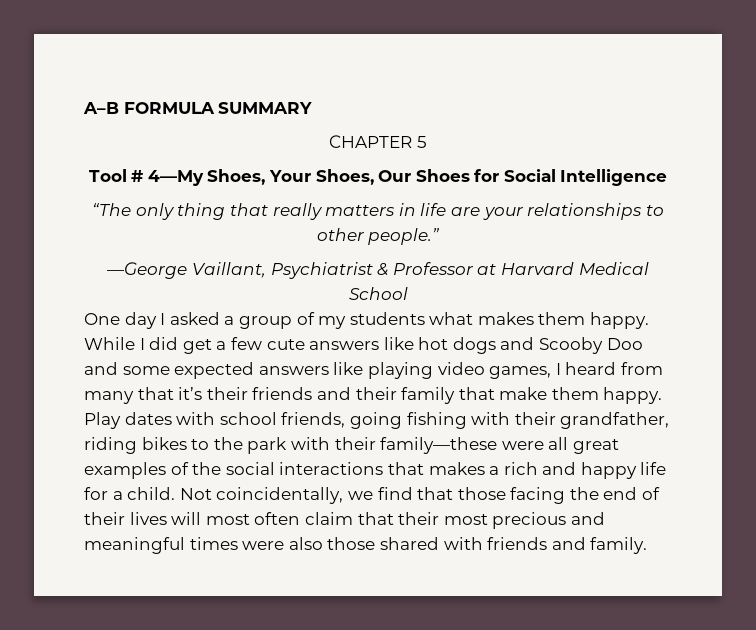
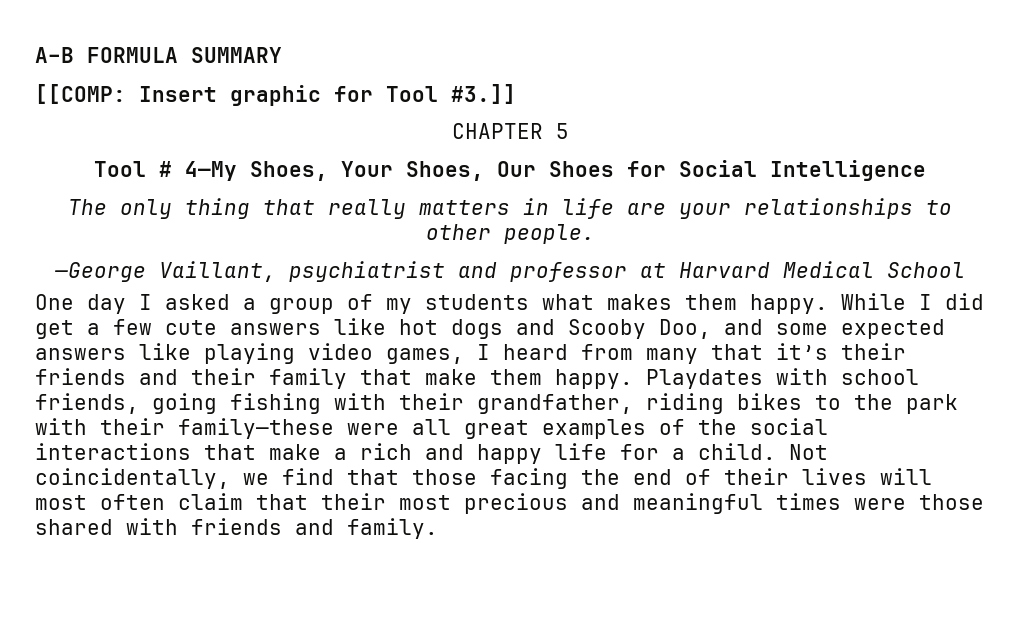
+ [[COMP: Insert graphic for Tool #3.]]
- “The only thing that really matters in life are your relationships to other people.”
+ The only thing that really matters in life are your relationships to other people.
- —George Vaillant, Psychiatrist & Professor at Harvard Medical School
+ —George Vaillant, psychiatrist and professor at Harvard Medical School
- While I did get a few cute answers like hot dogs and Scooby Doo and some expected answers like playing video games, I heard from many that it’s their friends and their family that make them happy.
+ While I did get a few cute answers like hot dogs and Scooby Doo, and some expected answers like playing video games, I heard from many that it’s their friends and their family that make them happy.
- Play dates with school friends, going fishing with their grandfather, riding bikes to the park with their family—these were all great examples of the social interactions that makes a rich and happy life for a child.
+ Playdates with school friends, going fishing with their grandfather, riding bikes to the park with their family—these were all great examples of the social interactions that make a rich and happy life for a child.
- Not coincidentally, we find that those facing the end of their lives will most often claim that their most precious and meaningful times were also those shared with friends and family.
+ Not coincidentally, we find that those facing the end of their lives will most often claim that their most precious and meaningful times were those shared with friends and family.

